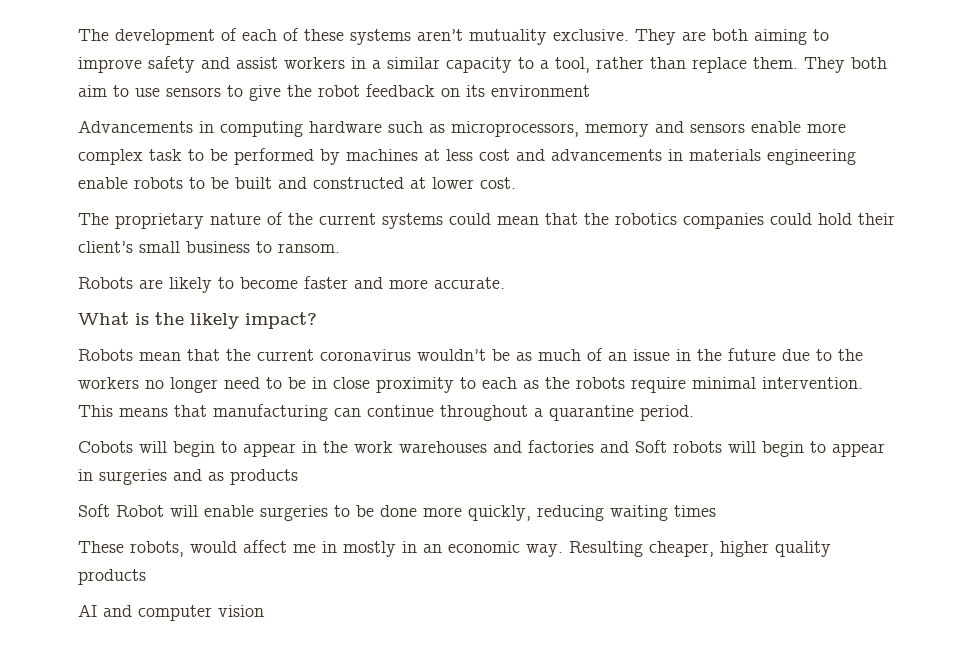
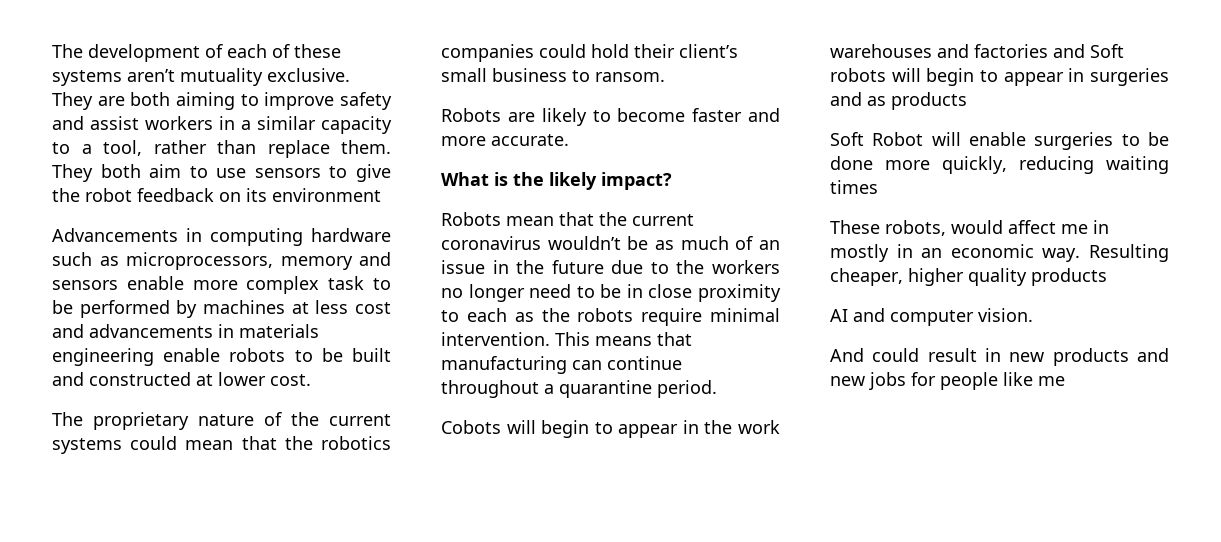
- AI and computer vision
+ AI and computer vision.
+ And could result in new products and new jobs for people like me

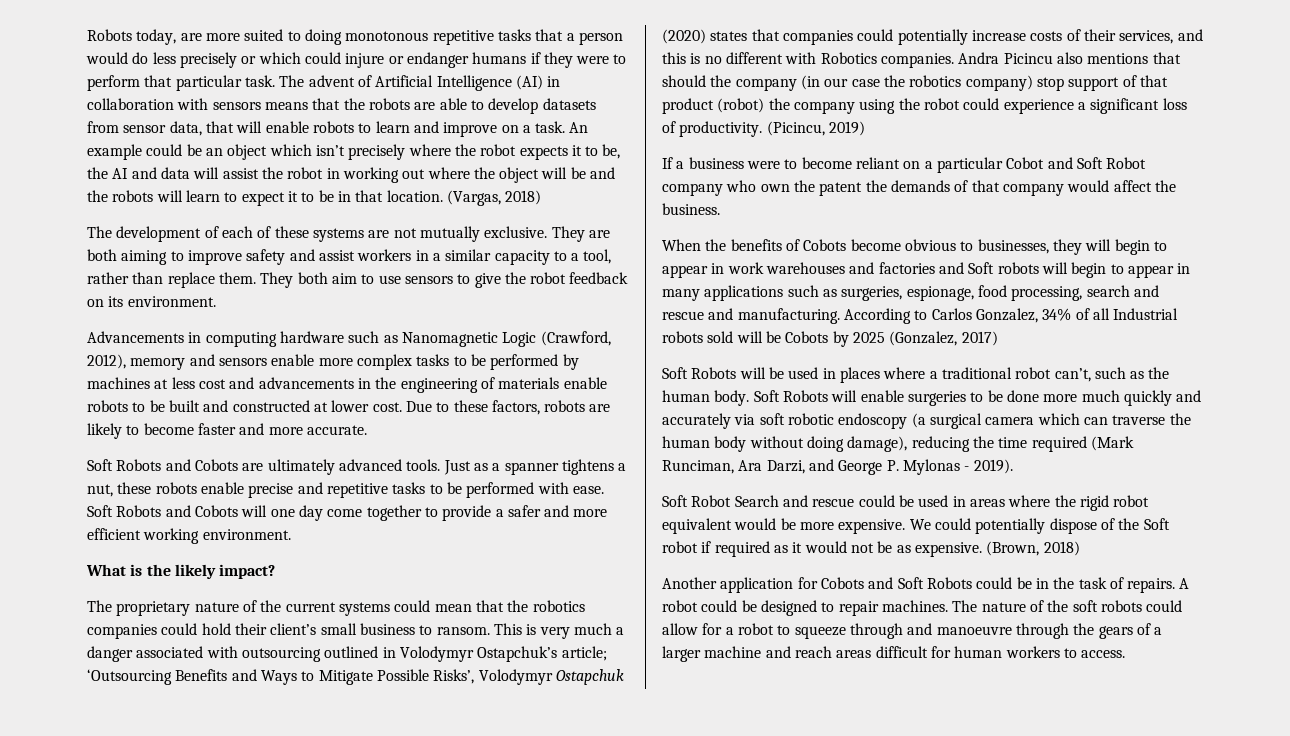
+ Robots today, are more suited to doing monotonous repetitive tasks that a person would do less precisely or which could injure or endanger humans if they were to perform that particular task. The advent of Artificial Intelligence (AI) in collaboration with sensors means that the robots are able to develop datasets from sensor data, that will enable robots to learn and improve on a task. An example could be an object which isn’t precisely where the robot expects it to be, the AI and data will assist the robot in working out where the object will be and the robots will learn to expect it to be in that location. (Vargas, 2018)
- The development of each of these systems aren’t mutuality exclusive.
+ The development of each of these systems are not mutually exclusive.
- They both aim to use sensors to give the robot feedback on its environment
+ They both aim to use sensors to give the robot feedback on its environment.
- Advancements in computing hardware such as microprocessors, memory and sensors enable more complex task to be performed by machines at less cost and advancements in materials engineering enable robots to be built and constructed at lower cost.
+ Advancements in computing hardware such as Nanomagnetic Logic (Crawford, 2012), memory and sensors enable more complex tasks to be performed by machines at less cost and advancements in the engineering of materials enable robots to be built and constructed at lower cost. Due to these factors, robots are likely to become faster and more accurate.
+ Soft Robots and Cobots are ultimately advanced tools. Just as a spanner tightens a nut, these robots enable precise and repetitive tasks to be performed with ease. Soft Robots and Cobots will one day come together to provide a safer and more efficient working environment.
+ What is the likely impact?
- The proprietary nature of the current systems could mean that the robotics companies could hold their client’s small business to ransom.
- Robots are likely to become faster and more accurate.
- What is the likely impact?
- Robots mean that the current coronavirus wouldn’t be as much of an issue in the future due to the workers no longer need to be in close proximity to each as the robots require minimal intervention. This means that manufacturing can continue throughout a quarantine period.
- Cobots will begin to appear in the work warehouses and factories and Soft robots will begin to appear in surgeries and as products
- Soft Robot will enable surgeries to be done more quickly, reducing waiting times
- These robots, would affect me in mostly in an economic way. Resulting cheaper, higher quality products
- AI and computer vision.
- And could result in new products and new jobs for people like me
+ The proprietary nature of the current systems could mean that the robotics companies could hold their client’s small business to ransom. This is very much a danger associated with outsourcing outlined in Volodymyr Ostapchuk’s article; ‘Outsourcing Benefits and Ways to Mitigate Possible Risks’, Volodymyr Ostapchuk (2020) states that companies could potentially increase costs of their services, and this is no different with Robotics companies. Andra Picincu also mentions that should the company (in our case the robotics company) stop support of that product (robot) the company using the robot could experience a significant loss of productivity. (Picincu, 2019)
+ If a business were to become reliant on a particular Cobot and Soft Robot company who own the patent the demands of that company would affect the business.
+ When the benefits of Cobots become obvious to businesses, they will begin to appear in work warehouses and factories and Soft robots will begin to appear in many applications such as surgeries, espionage, food processing, search and rescue and manufacturing. According to Carlos Gonzalez, 34% of all Industrial robots sold will be Cobots by 2025 (Gonzalez, 2017)
+ Soft Robots will be used in places where a traditional robot can’t, such as the human body. Soft Robots will enable surgeries to be done more much quickly and accurately via soft robotic endoscopy (a surgical camera which can traverse the human body without doing damage), reducing the time required (Mark Runciman, Ara Darzi, and George P. Mylonas - 2019).
+ Soft Robot Search and rescue could be used in areas where the rigid robot equivalent would be more expensive. We could potentially dispose of the Soft robot if required as it would not be as expensive. (Brown, 2018)
+ Another application for Cobots and Soft Robots could be in the task of repairs. A robot could be designed to repair machines. The nature of the soft robots could allow for a robot to squeeze through and manoeuvre through the gears of a larger machine and reach areas difficult for human workers to access.

